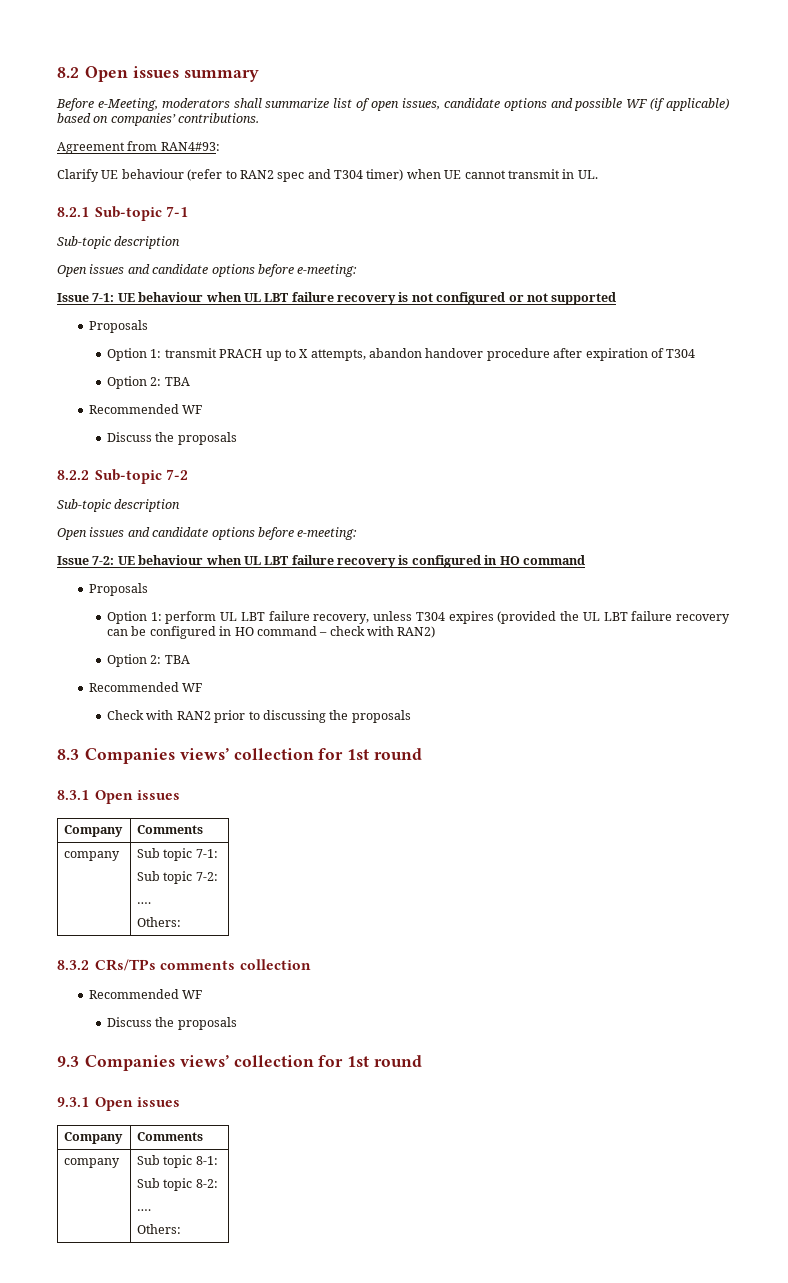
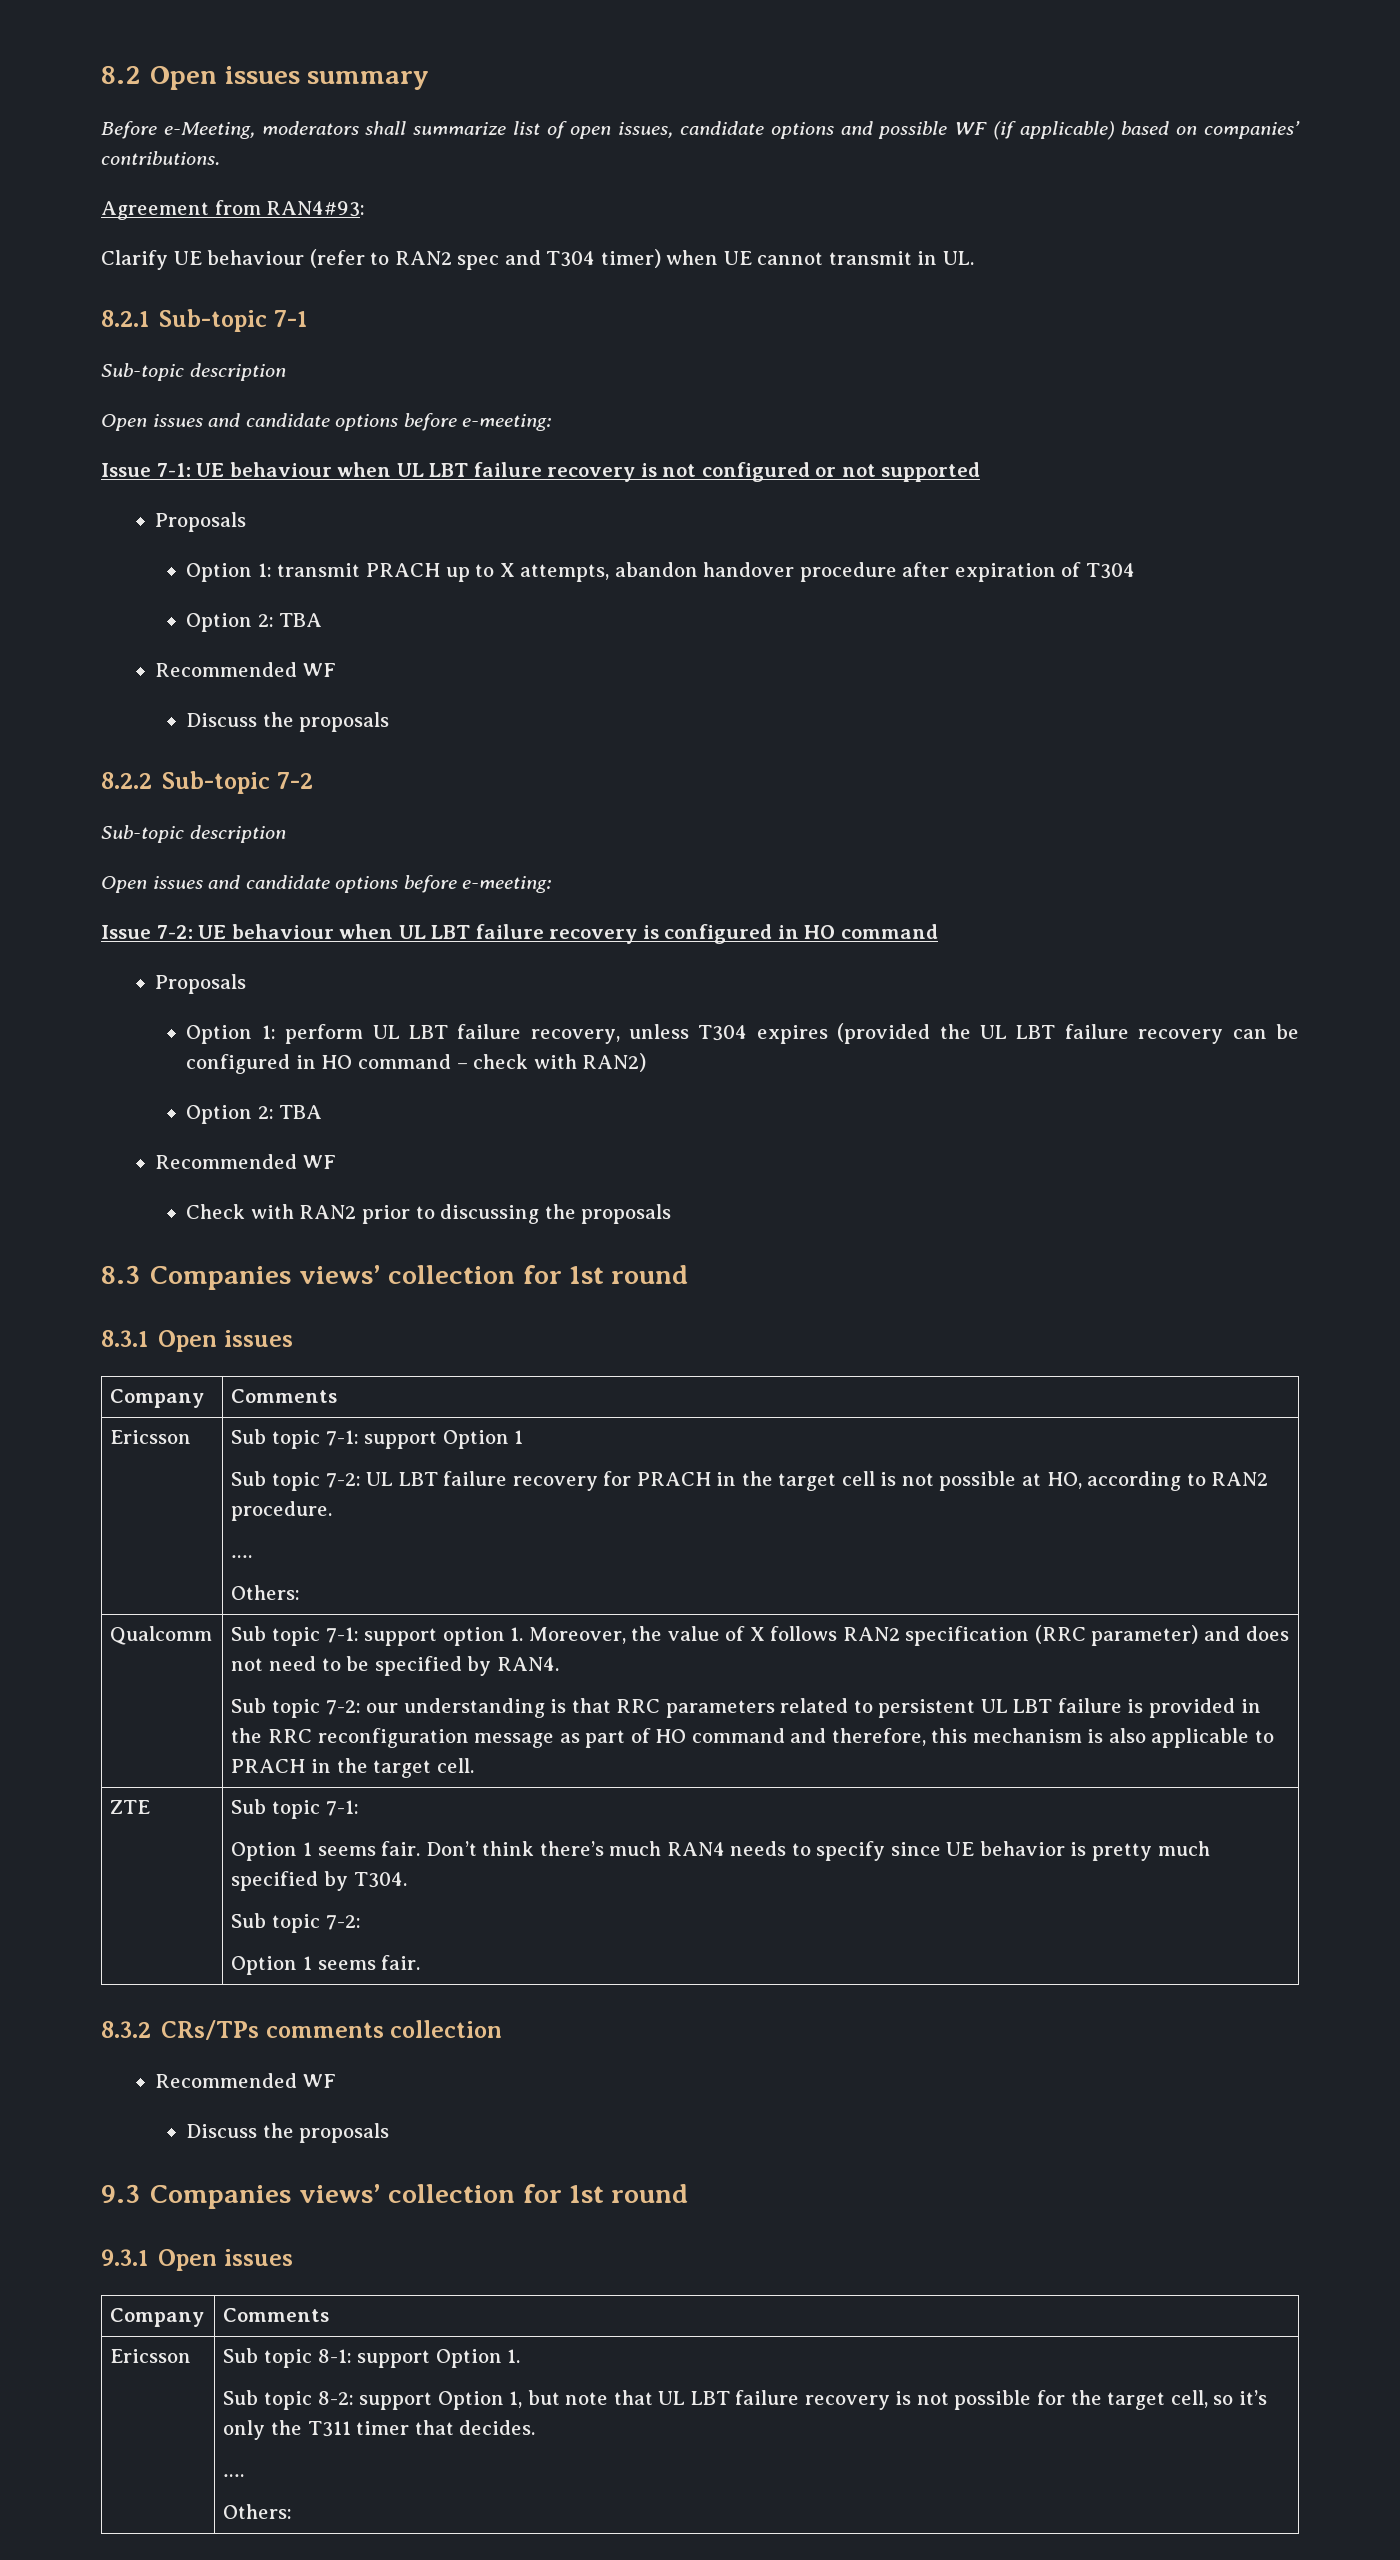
- company | Sub topic 7-1:
- Sub topic 7-2:
+ Ericsson | Sub topic 7-1: support Option 1
+ Sub topic 7-2: UL LBT failure recovery for PRACH in the target cell is not possible at HO, according to RAN2 procedure.
  ….
  Others:
+ Qualcomm | Sub topic 7-1: support option 1. Moreover, the value of X follows RAN2 specification (RRC parameter) and does not need to be specified by RAN4.
+ Sub topic 7-2: our understanding is that RRC parameters related to persistent UL LBT failure is provided in the RRC reconfiguration message as part of HO command and therefore, this mechanism is also applicable to PRACH in the target cell.
+ ZTE | Sub topic 7-1:
+ Option 1 seems fair. Don’t think there’s much RAN4 needs to specify since UE behavior is pretty much specified by T304.
+ Sub topic 7-2:
+ Option 1 seems fair.
- company | Sub topic 8-1:
- Sub topic 8-2:
+ Ericsson | Sub topic 8-1: support Option 1.
+ Sub topic 8-2: support Option 1, but note that UL LBT failure recovery is not possible for the target cell, so it’s only the T311 timer that decides.

